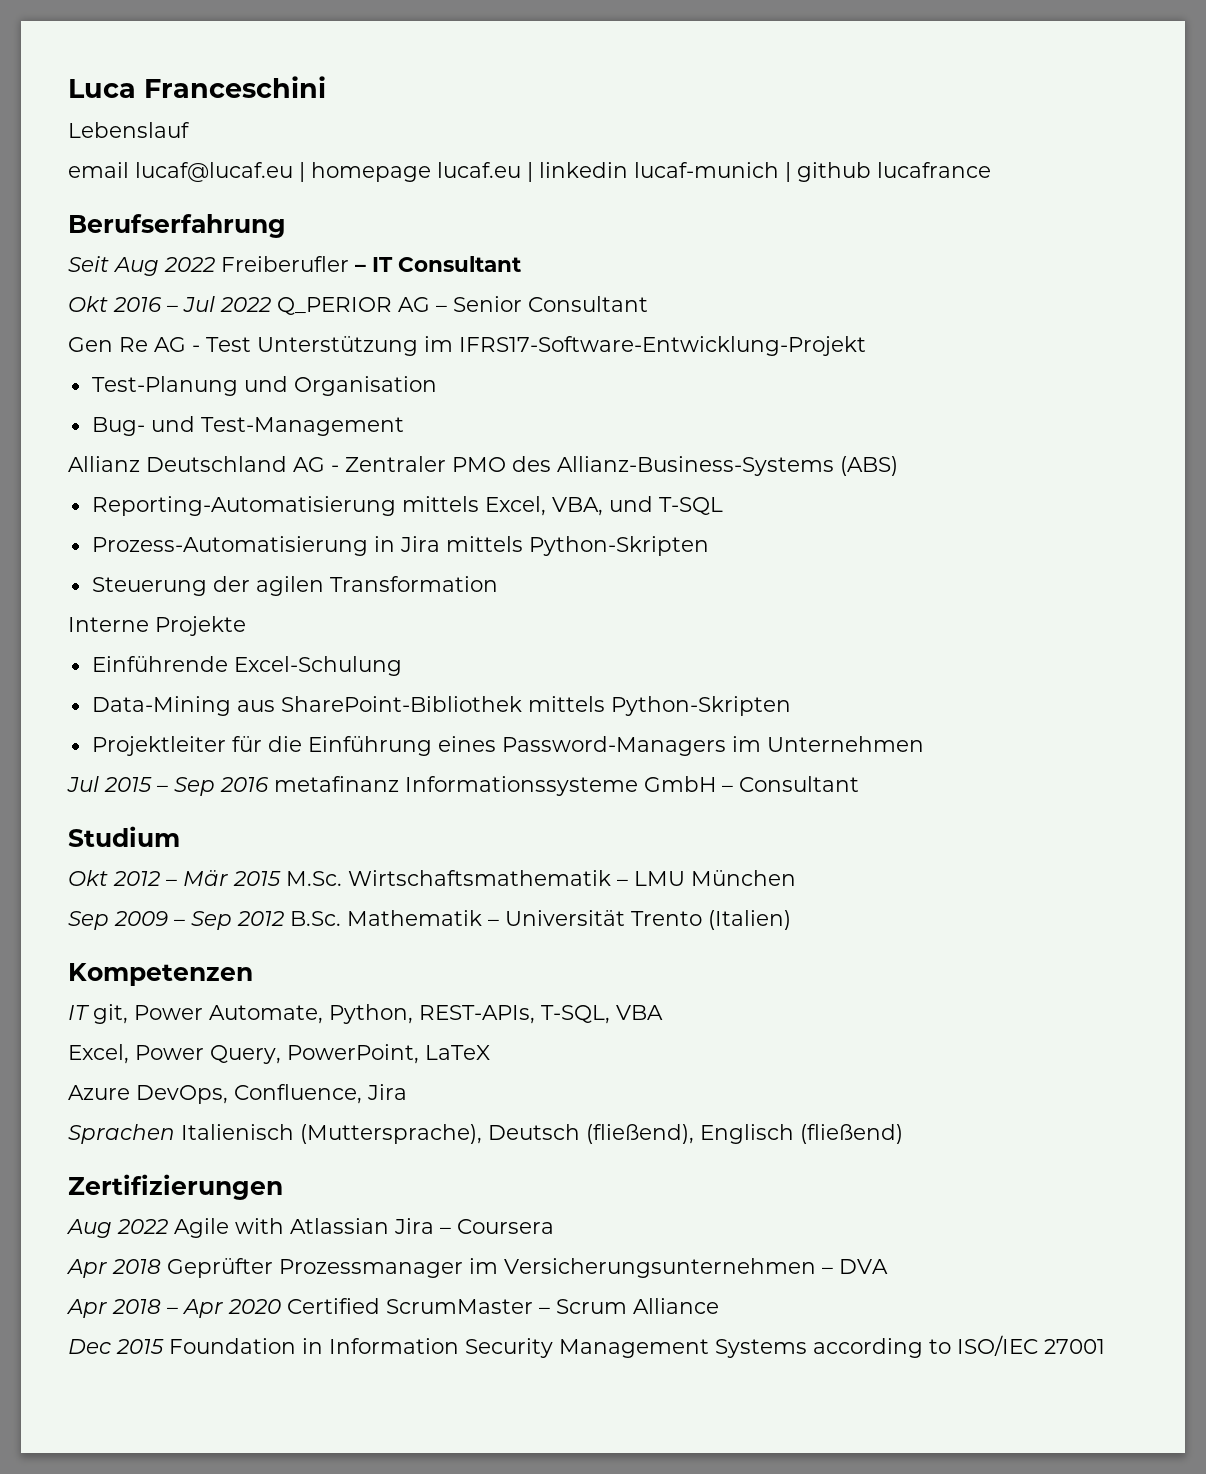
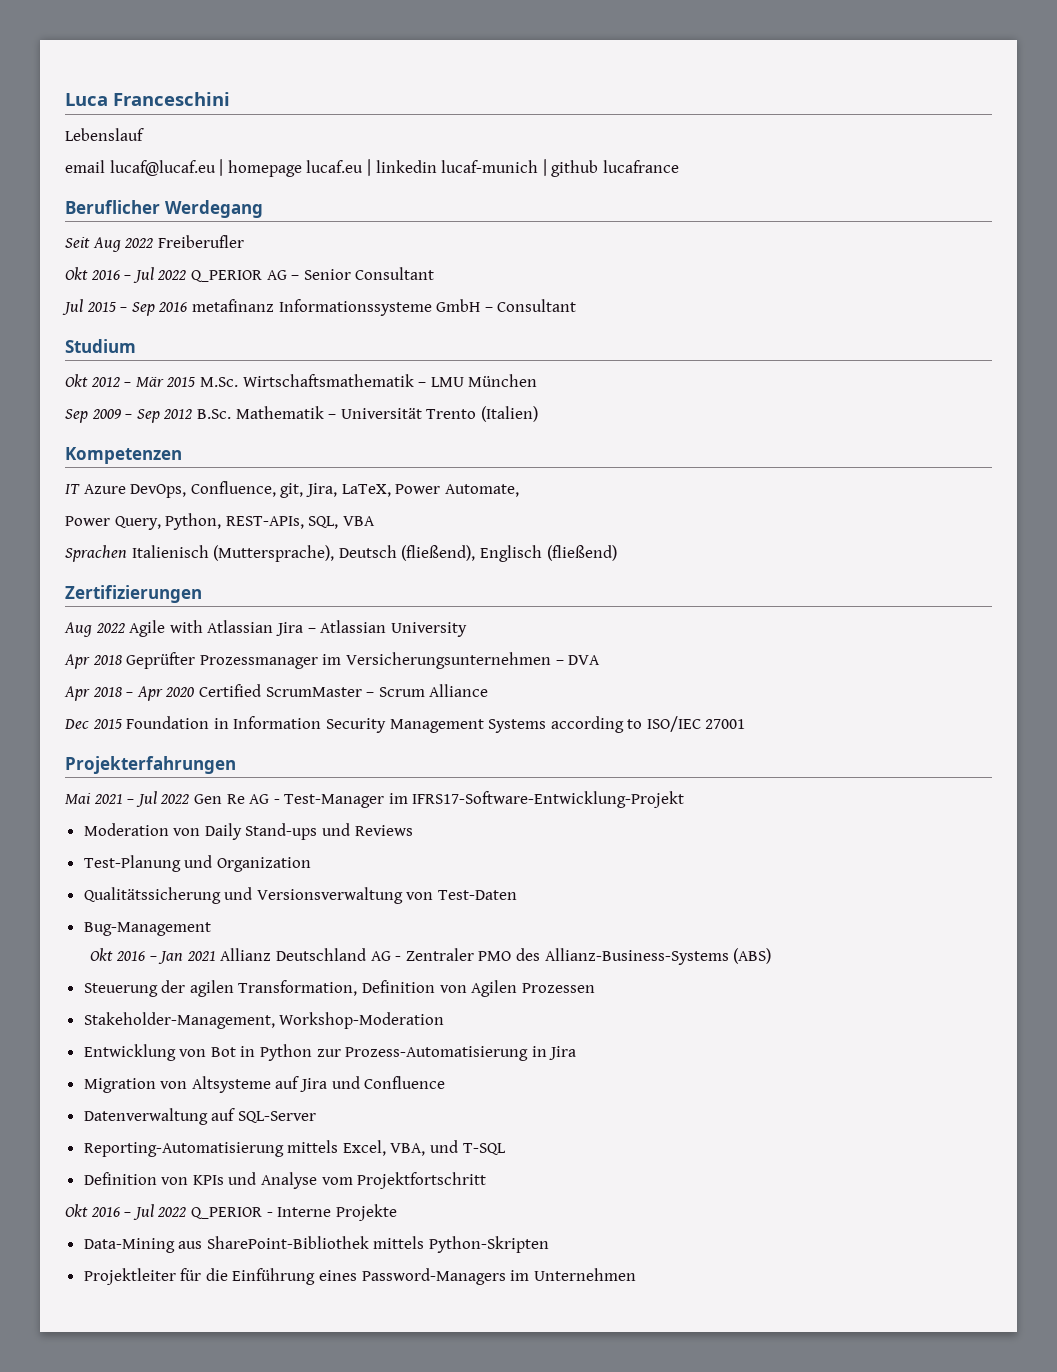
- Berufserfahrung
+ Beruflicher Werdegang
- Seit Aug 2022 Freiberufler – IT Consultant
+ Seit Aug 2022 Freiberufler
- Gen Re AG - Test Unterstützung im IFRS17-Software-Entwicklung-Projekt
- Test-Planung und Organisation
- Bug- und Test-Management
- Allianz Deutschland AG - Zentraler PMO des Allianz-Business-Systems (ABS)
- Reporting-Automatisierung mittels Excel, VBA, und T-SQL
- Prozess-Automatisierung in Jira mittels Python-Skripten
- Steuerung der agilen Transformation
- Interne Projekte
- Einführende Excel-Schulung
- Data-Mining aus SharePoint-Bibliothek mittels Python-Skripten
- Projektleiter für die Einführung eines Password-Managers im Unternehmen
- IT git, Power Automate, Python, REST-APIs, T-SQL, VBA
- Excel, Power Query, PowerPoint, LaTeX
- Azure DevOps, Confluence, Jira
+ IT Azure DevOps, Confluence, git, Jira, LaTeX, Power Automate,
+ Power Query, Python, REST-APIs, SQL, VBA
- Aug 2022 Agile with Atlassian Jira – Coursera
+ Aug 2022 Agile with Atlassian Jira – Atlassian University
+ Projekterfahrungen
+ Mai 2021 – Jul 2022 Gen Re AG - Test-Manager im IFRS17-Software-Entwicklung-Projekt
+ Moderation von Daily Stand-ups und Reviews
+ Test-Planung und Organization
+ Qualitätssicherung und Versionsverwaltung von Test-Daten
+ Bug-Management
+ Okt 2016 – Jan 2021 Allianz Deutschland AG - Zentraler PMO des Allianz-Business-Systems (ABS)
+ Steuerung der agilen Transformation, Definition von Agilen Prozessen
+ Stakeholder-Management, Workshop-Moderation
+ Entwicklung von Bot in Python zur Prozess-Automatisierung in Jira
+ Migration von Altsysteme auf Jira und Confluence
+ Datenverwaltung auf SQL-Server
+ Reporting-Automatisierung mittels Excel, VBA, und T-SQL
+ Definition von KPIs und Analyse vom Projektfortschritt
+ Okt 2016 – Jul 2022 Q_PERIOR - Interne Projekte
+ Data-Mining aus SharePoint-Bibliothek mittels Python-Skripten
+ Projektleiter für die Einführung eines Password-Managers im Unternehmen

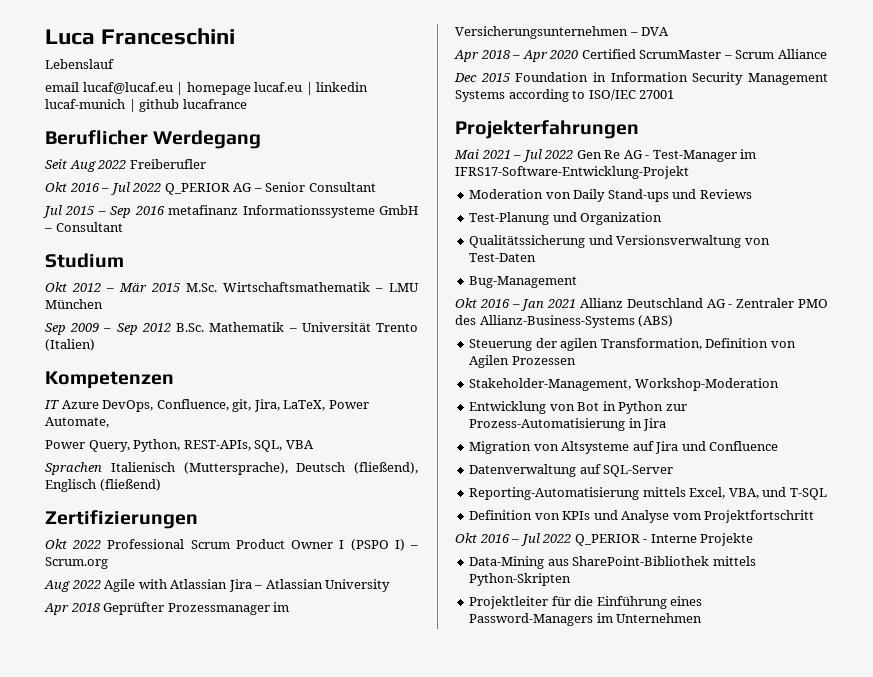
+ Okt 2022 Professional Scrum Product Owner I (PSPO I) – Scrum.org

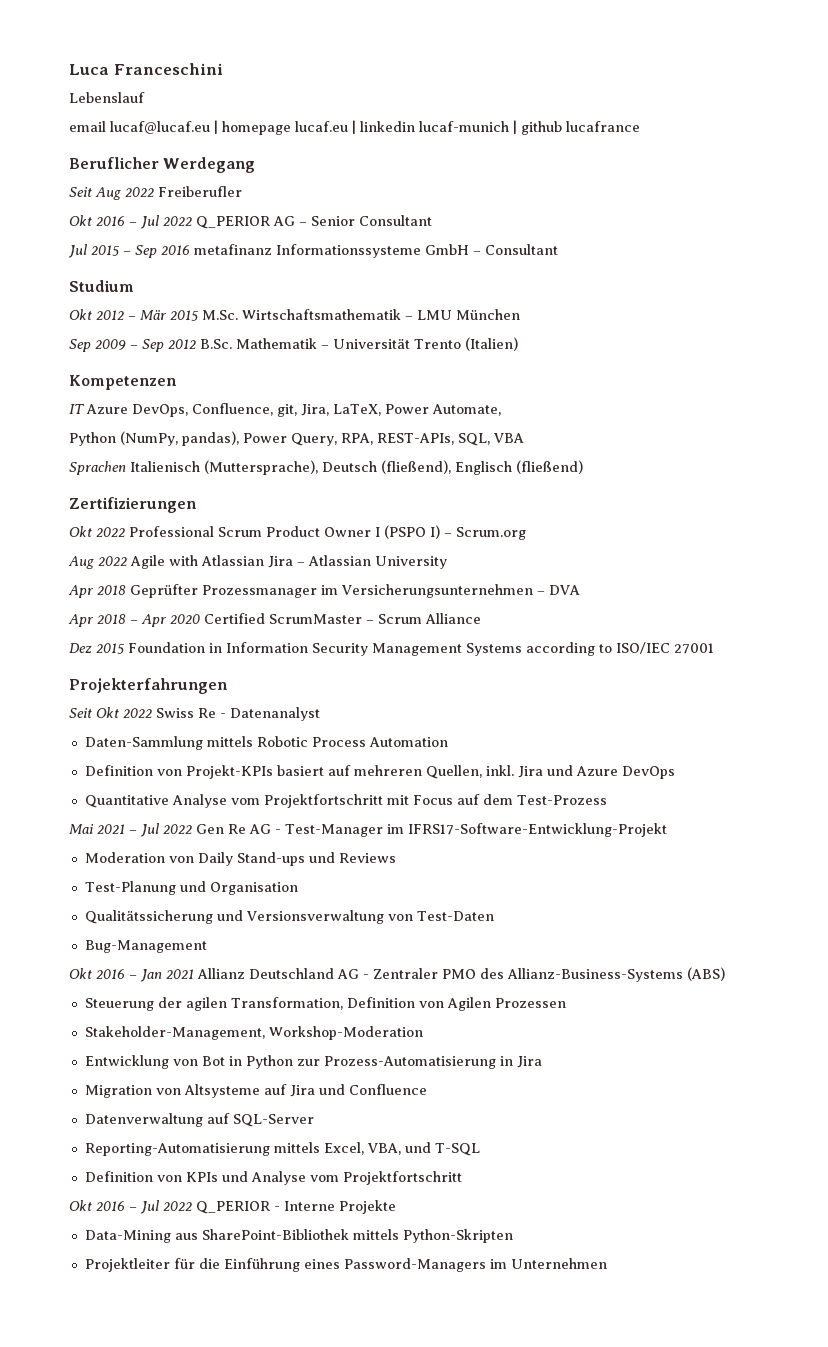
- Power Query, Python, REST-APIs, SQL, VBA
+ Python (NumPy, pandas), Power Query, RPA, REST-APIs, SQL, VBA
- Dec 2015 Foundation in Information Security Management Systems according to ISO/IEC 27001
+ Dez 2015 Foundation in Information Security Management Systems according to ISO/IEC 27001
+ Seit Okt 2022 Swiss Re - Datenanalyst
+ Daten-Sammlung mittels Robotic Process Automation
+ Definition von Projekt-KPIs basiert auf mehreren Quellen, inkl. Jira und Azure DevOps
+ Quantitative Analyse vom Projektfortschritt mit Focus auf dem Test-Prozess
- Test-Planung und Organization
+ Test-Planung und Organisation

